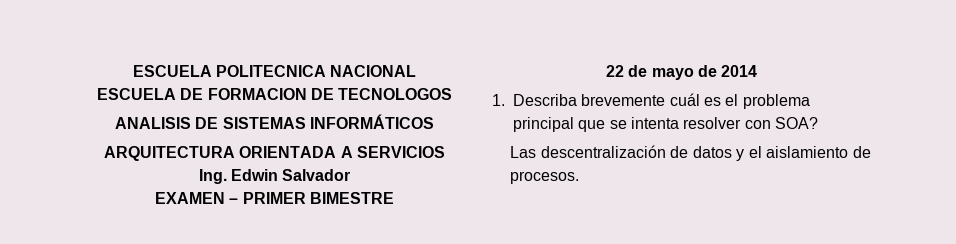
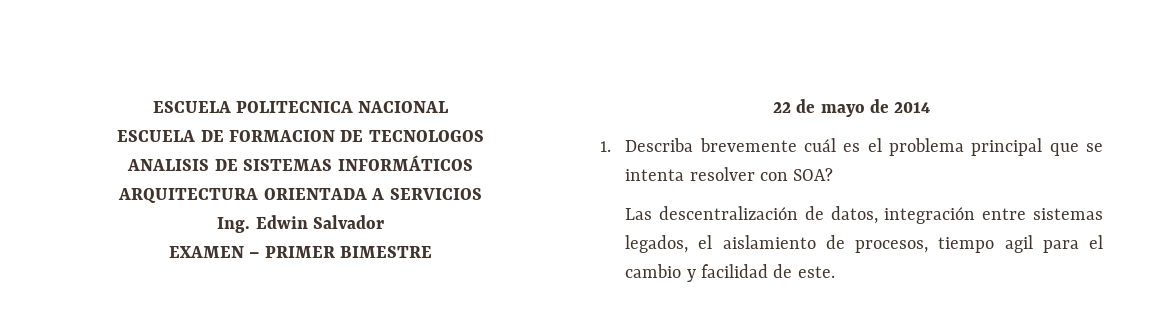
- Las descentralización de datos y el aislamiento de procesos.
+ Las descentralización de datos, integración entre sistemas legados, el aislamiento de procesos, tiempo agil para el cambio y facilidad de este.

